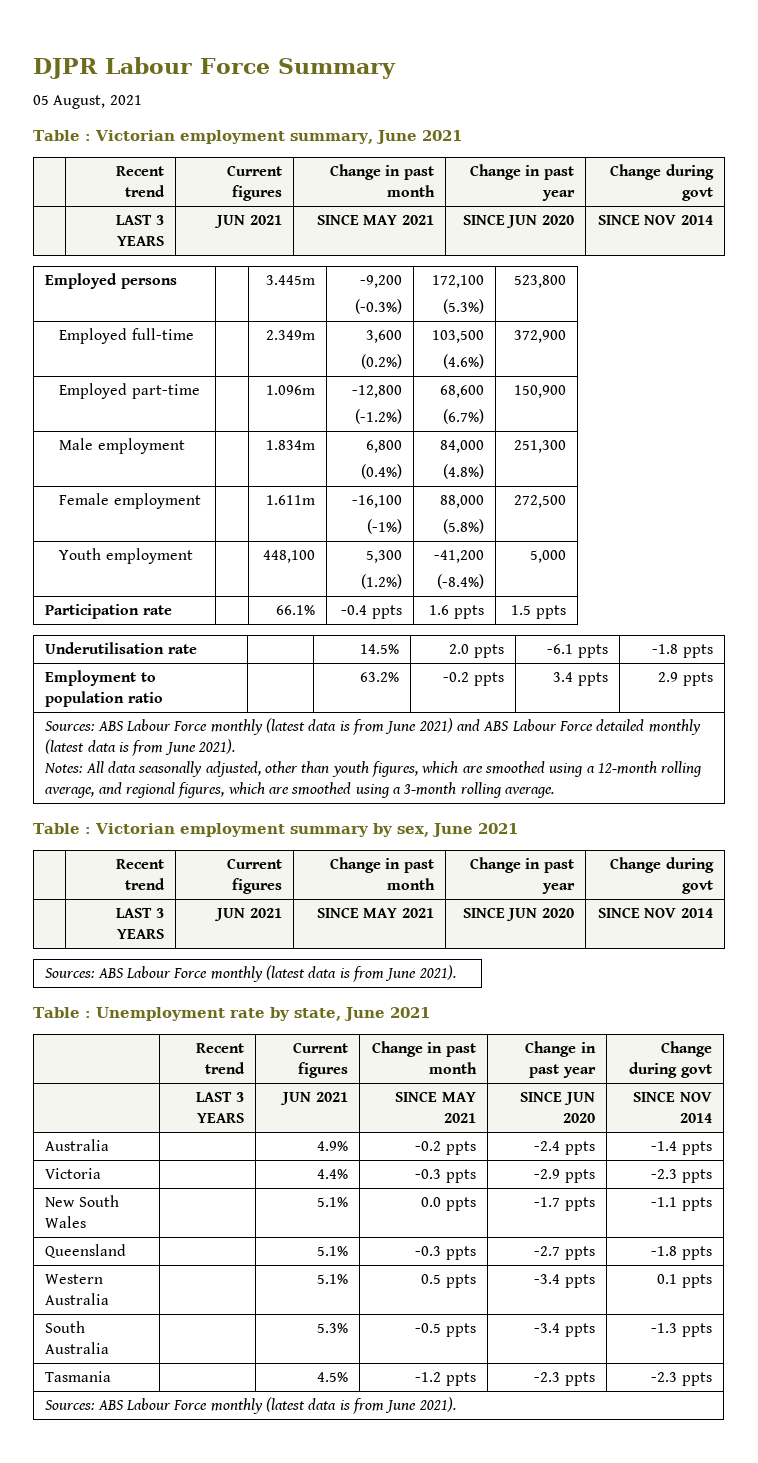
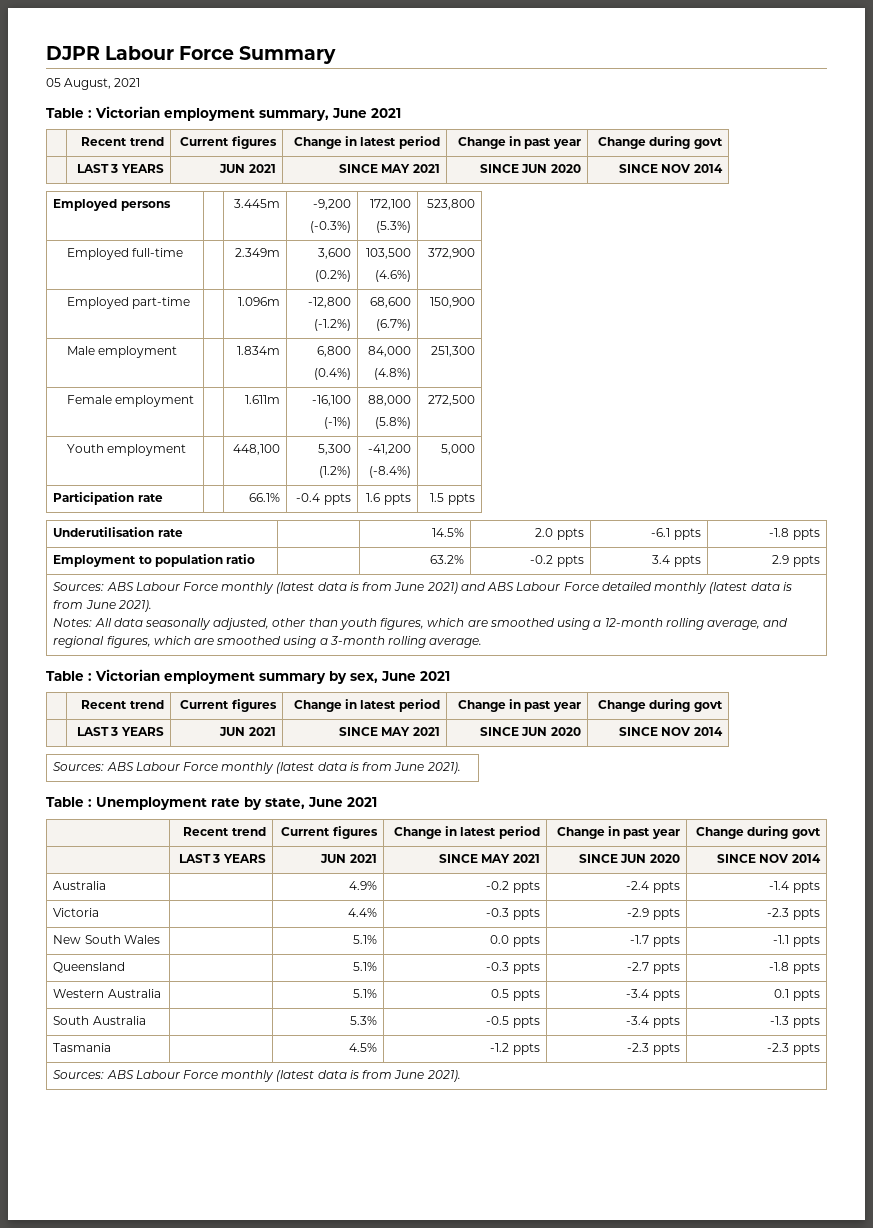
  Table : Victorian employment summary, June 2021
- | Recent trend | Current figures | Change in past month | Change in past year | Change during govt
+ | Recent trend | Current figures | Change in latest period | Change in past year | Change during govt
  Table : Victorian employment summary by sex, June 2021
- | Recent trend | Current figures | Change in past month | Change in past year | Change during govt
+ | Recent trend | Current figures | Change in latest period | Change in past year | Change during govt
  Table : Unemployment rate by state, June 2021
- | Recent trend | Current figures | Change in past month | Change in past year | Change during govt
+ | Recent trend | Current figures | Change in latest period | Change in past year | Change during govt

